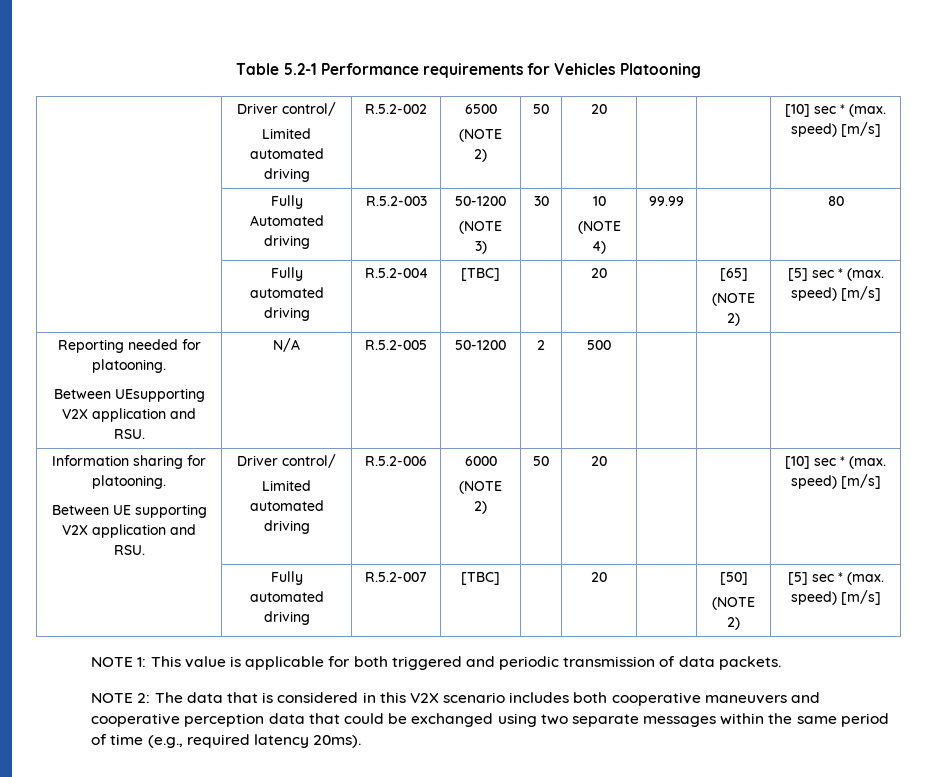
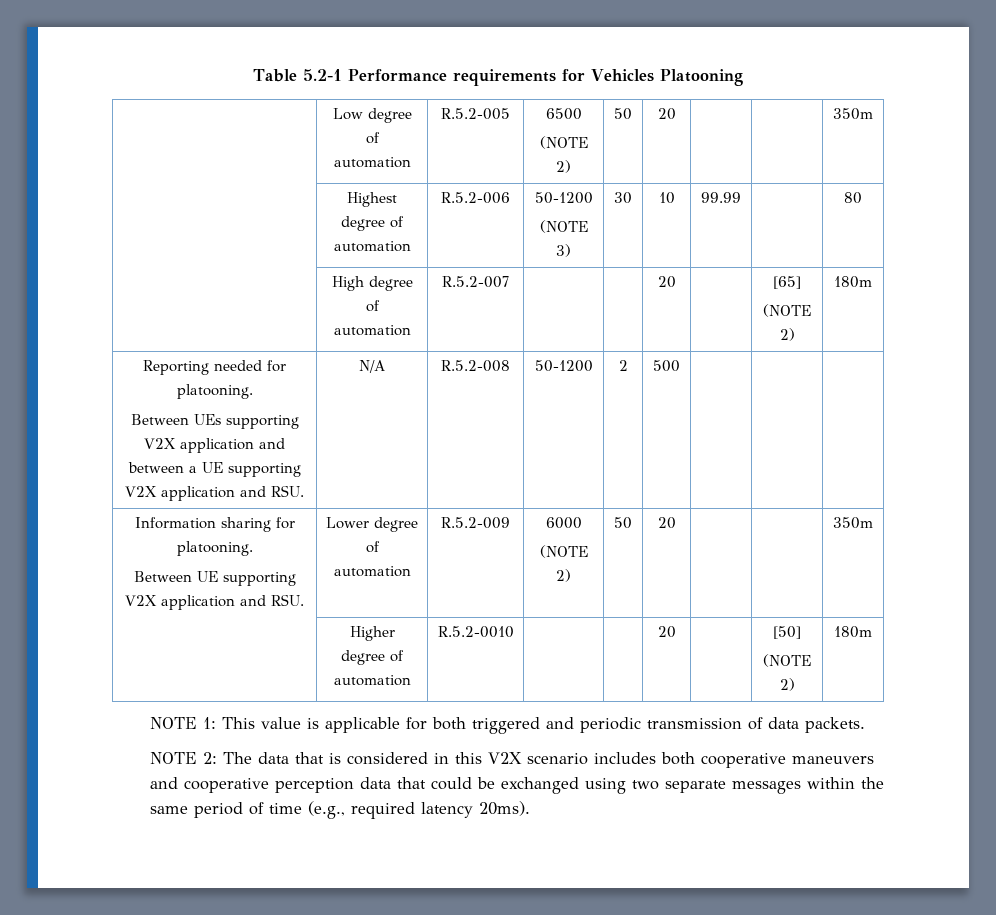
  Table 5.2-1 Performance requirements for Vehicles Platooning
- | Driver control/
- Limited automated driving | R.5.2-002 | 6500
- (NOTE 2) | 50 | 20 | | | [10] sec * (max. speed) [m/s]
- | Fully Automated driving | R.5.2-003 | 50-1200
- (NOTE 3) | 30 | 10
- (NOTE 4) | 99.99 | | 80
+ | Low degree of automation | R.5.2-005 | 6500
+ (NOTE 2) | 50 | 20 | | | 350m
+ | Highest degree of automation | R.5.2-006 | 50-1200
+ (NOTE 3) | 30 | 10 | 99.99 | | 80
- | Fully automated driving | R.5.2-004 | [TBC] | | 20 | | [65]
- (NOTE 2) | [5] sec * (max. speed) [m/s]
+ | High degree of automation | R.5.2-007 | | | 20 | | [65]
+ (NOTE 2) | 180m
  Reporting needed for platooning.
- Between UEsupporting V2X application and RSU. | N/A | R.5.2-005 | 50-1200 | 2 | 500 | | |
+ Between UEs supporting V2X application and between a UE supporting V2X application and RSU. | N/A | R.5.2-008 | 50-1200 | 2 | 500 | | |
  Information sharing for platooning.
- Between UE supporting V2X application and RSU. | Driver control/
- Limited automated driving | R.5.2-006 | 6000
- (NOTE 2) | 50 | 20 | | | [10] sec * (max. speed) [m/s]
- | Fully automated driving | R.5.2-007 | [TBC] | | 20 | | [50]
- (NOTE 2) | [5] sec * (max. speed) [m/s]
+ Between UE supporting V2X application and RSU. | Lower degree of automation | R.5.2-009 | 6000
+ (NOTE 2) | 50 | 20 | | | 350m
+ | Higher degree of automation | R.5.2-0010 | | | 20 | | [50]
+ (NOTE 2) | 180m

